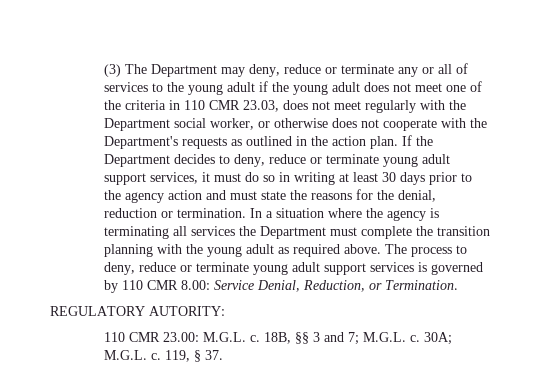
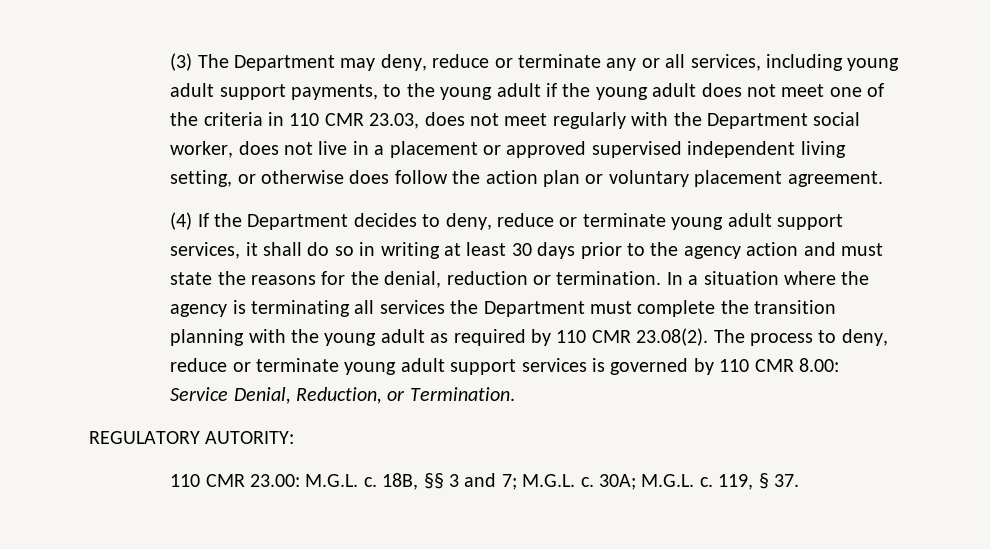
- (3) The Department may deny, reduce or terminate any or all of services to the young adult if the young adult does not meet one of the criteria in 110 CMR 23.03, does not meet regularly with the Department social worker, or otherwise does not cooperate with the Department's requests as outlined in the action plan. If the Department decides to deny, reduce or terminate young adult support services, it must do so in writing at least 30 days prior to the agency action and must state the reasons for the denial, reduction or termination.
+ (3) The Department may deny, reduce or terminate any or all services, including young adult support payments, to the young adult if the young adult does not meet one of the criteria in 110 CMR 23.03, does not meet regularly with the Department social worker, does not live in a placement or approved supervised independent living setting, or otherwise does follow the action plan or voluntary placement agreement.
+ (4) If the Department decides to deny, reduce or terminate young adult support services, it shall do so in writing at least 30 days prior to the agency action and must state the reasons for the denial, reduction or termination.
- In a situation where the agency is terminating all services the Department must complete the transition planning with the young adult as required above. The process to deny, reduce or terminate young adult support services is governed by 110 CMR 8.00: Service Denial, Reduction, or Termination.
+ In a situation where the agency is terminating all services the Department must complete the transition planning with the young adult as required by 110 CMR 23.08(2). The process to deny, reduce or terminate young adult support services is governed by 110 CMR 8.00: Service Denial, Reduction, or Termination.

